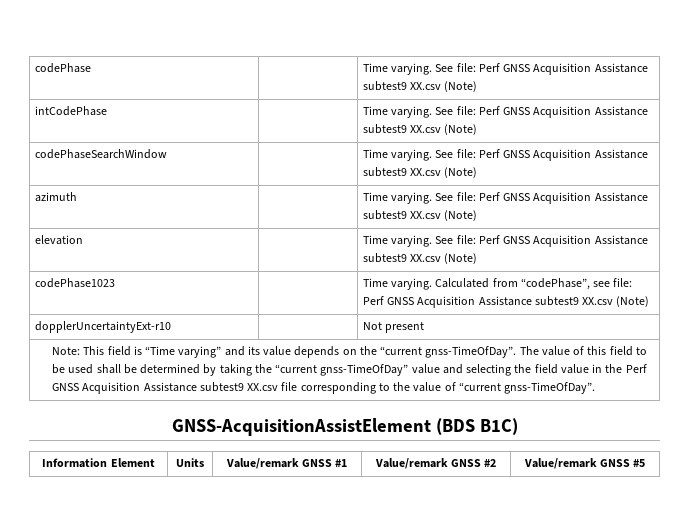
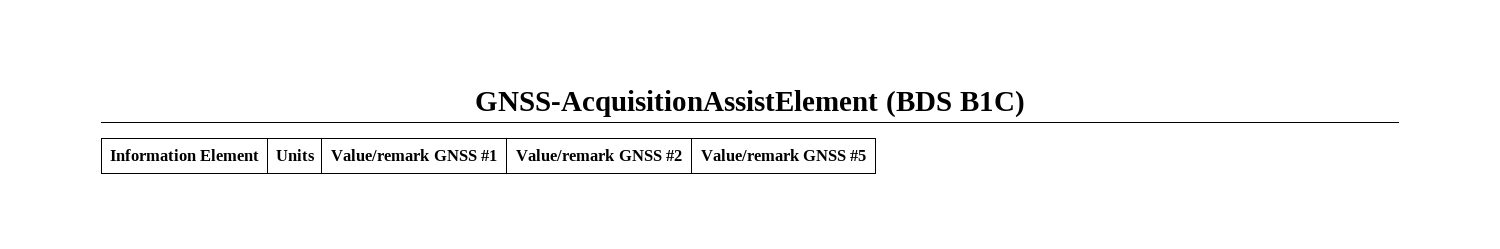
- codePhase | | Time varying. See file: Perf GNSS Acquisition Assistance subtest9 XX.csv (Note)
- intCodePhase | | Time varying. See file: Perf GNSS Acquisition Assistance subtest9 XX.csv (Note)
- codePhaseSearchWindow | | Time varying. See file: Perf GNSS Acquisition Assistance subtest9 XX.csv (Note)
- azimuth | | Time varying. See file: Perf GNSS Acquisition Assistance subtest9 XX.csv (Note)
- elevation | | Time varying. See file: Perf GNSS Acquisition Assistance subtest9 XX.csv (Note)
- codePhase1023 | | Time varying. Calculated from “codePhase”, see file: Perf GNSS Acquisition Assistance subtest9 XX.csv (Note)
- dopplerUncertaintyExt-r10 | | Not present
- Note: This field is “Time varying” and its value depends on the “current gnss-TimeOfDay”. The value of this field to be used shall be determined by taking the “current gnss-TimeOfDay” value and selecting the field value in the Perf GNSS Acquisition Assistance subtest9 XX.csv file corresponding to the value of “current gnss-TimeOfDay”.

